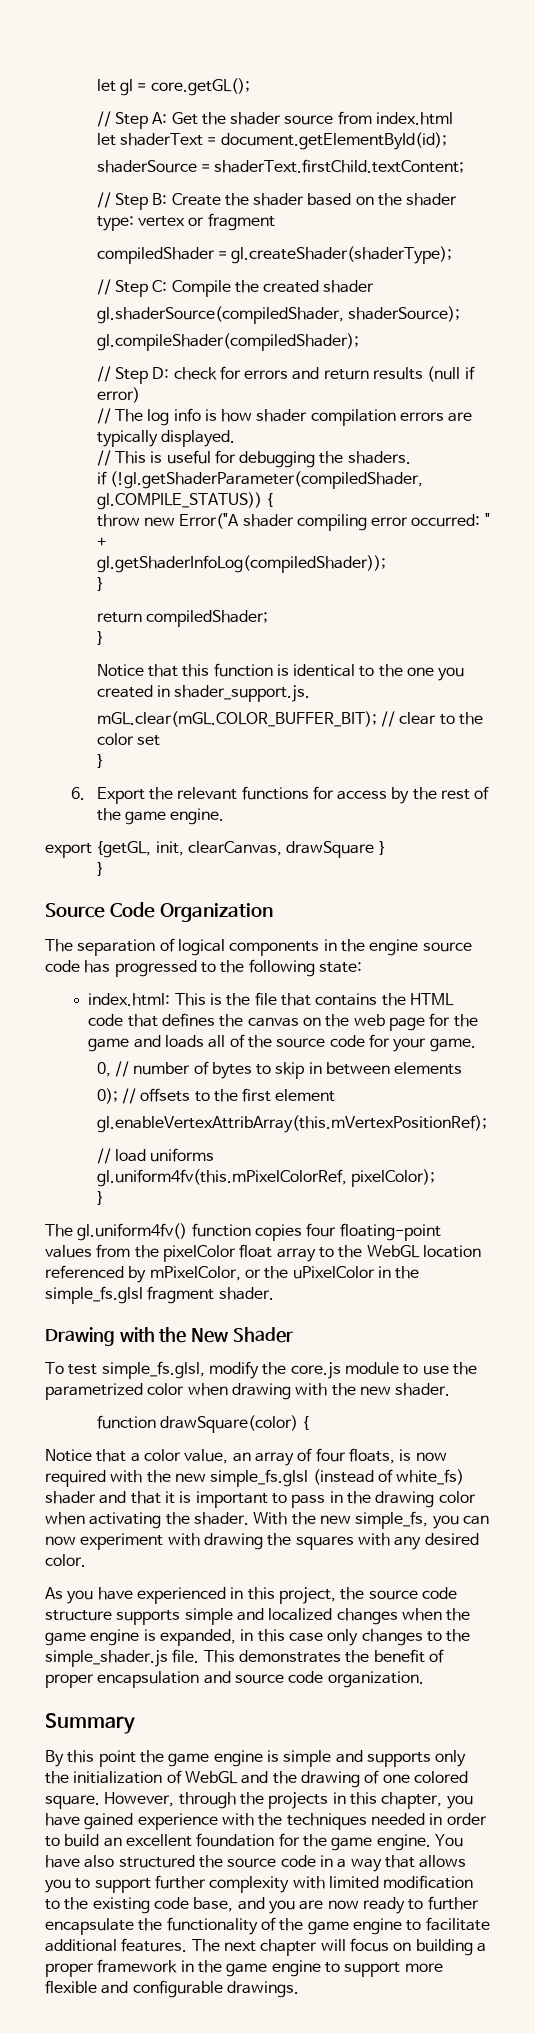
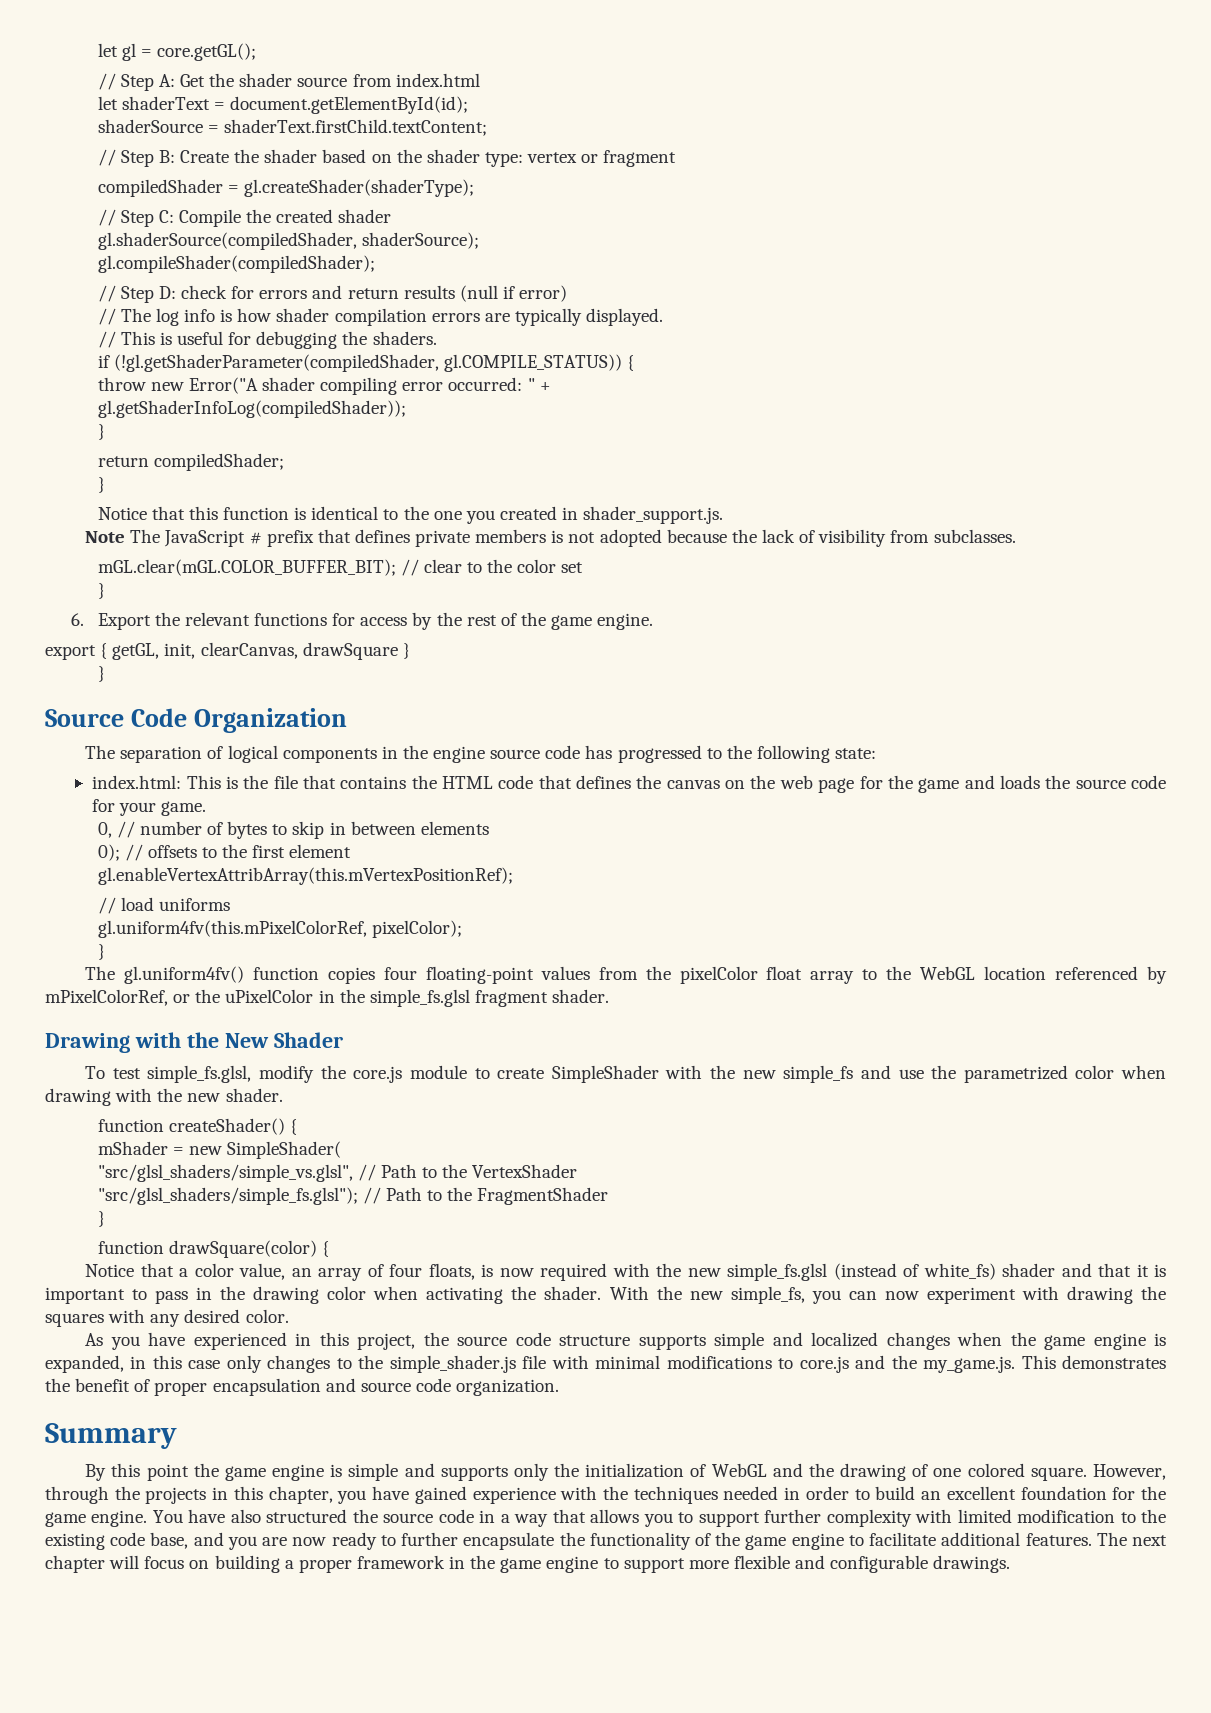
+ Note The JavaScript # prefix that defines private members is not adopted because the lack of visibility from subclasses.
- export {getGL, init, clearCanvas, drawSquare }
+ export { getGL, init, clearCanvas, drawSquare }
- index.html: This is the file that contains the HTML code that defines the canvas on the web page for the game and loads all of the source code for your game.
+ index.html: This is the file that contains the HTML code that defines the canvas on the web page for the game and loads the source code for your game.
- The gl.uniform4fv() function copies four floating-point values from the pixelColor float array to the WebGL location referenced by mPixelColor, or the uPixelColor in the simple_fs.glsl fragment shader.
+ The gl.uniform4fv() function copies four floating-point values from the pixelColor float array to the WebGL location referenced by mPixelColorRef, or the uPixelColor in the simple_fs.glsl fragment shader.
- To test simple_fs.glsl, modify the core.js module to use the parametrized color when drawing with the new shader.
+ To test simple_fs.glsl, modify the core.js module to create SimpleShader with the new simple_fs and use the parametrized color when drawing with the new shader.
+ function createShader() {
+ mShader = new SimpleShader(
+ "src/glsl_shaders/simple_vs.glsl", // Path to the VertexShader
+ "src/glsl_shaders/simple_fs.glsl"); // Path to the FragmentShader
+ }
- As you have experienced in this project, the source code structure supports simple and localized changes when the game engine is expanded, in this case only changes to the simple_shader.js file. This demonstrates the benefit of proper encapsulation and source code organization.
+ As you have experienced in this project, the source code structure supports simple and localized changes when the game engine is expanded, in this case only changes to the simple_shader.js file with minimal modifications to core.js and the my_game.js. This demonstrates the benefit of proper encapsulation and source code organization.

